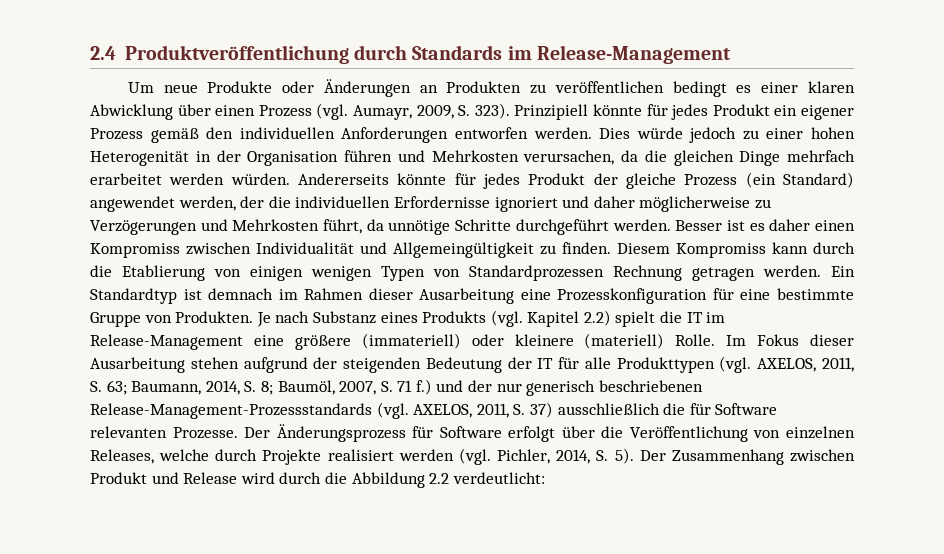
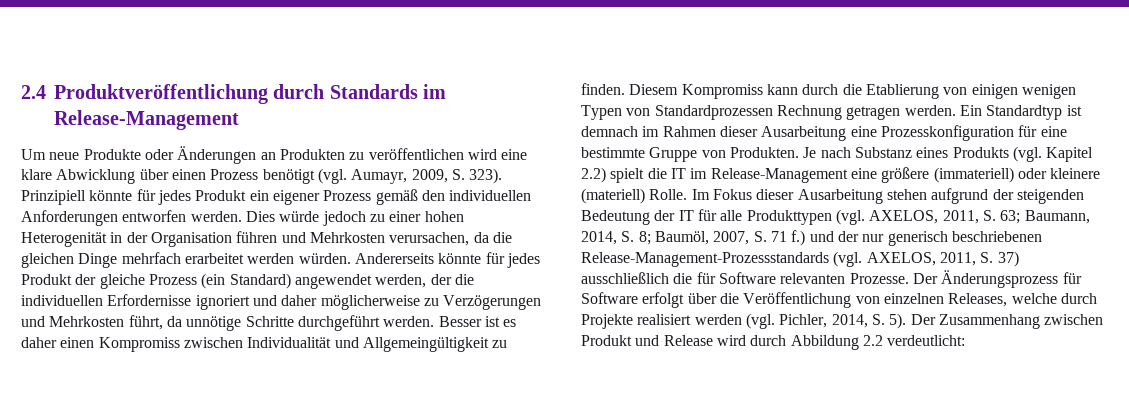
- Um neue Produkte oder Änderungen an Produkten zu veröffentlichen bedingt es einer klaren Abwicklung über einen Prozess (vgl. Aumayr, 2009, S. 323).
+ Um neue Produkte oder Änderungen an Produkten zu veröffentlichen wird eine klare Abwicklung über einen Prozess benötigt (vgl. Aumayr, 2009, S. 323).
- Der Zusammenhang zwischen Produkt und Release wird durch die Abbildung 2.2 verdeutlicht:
+ Der Zusammenhang zwischen Produkt und Release wird durch Abbildung 2.2 verdeutlicht:

